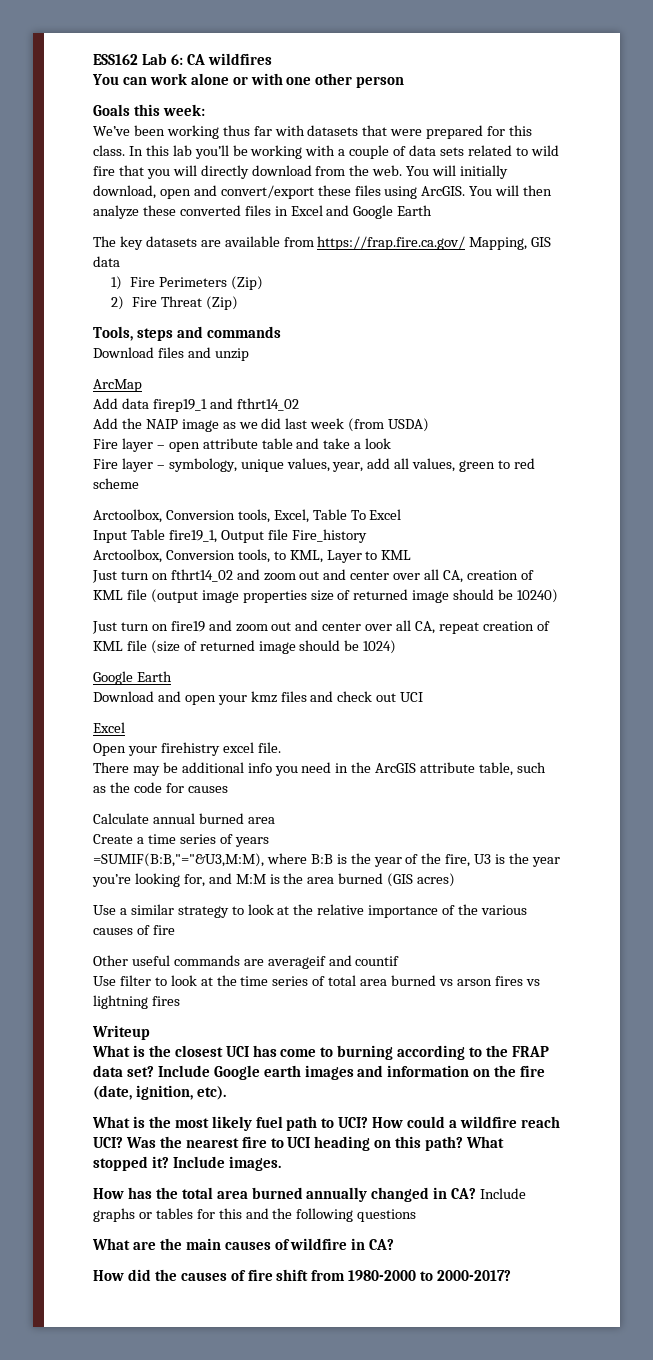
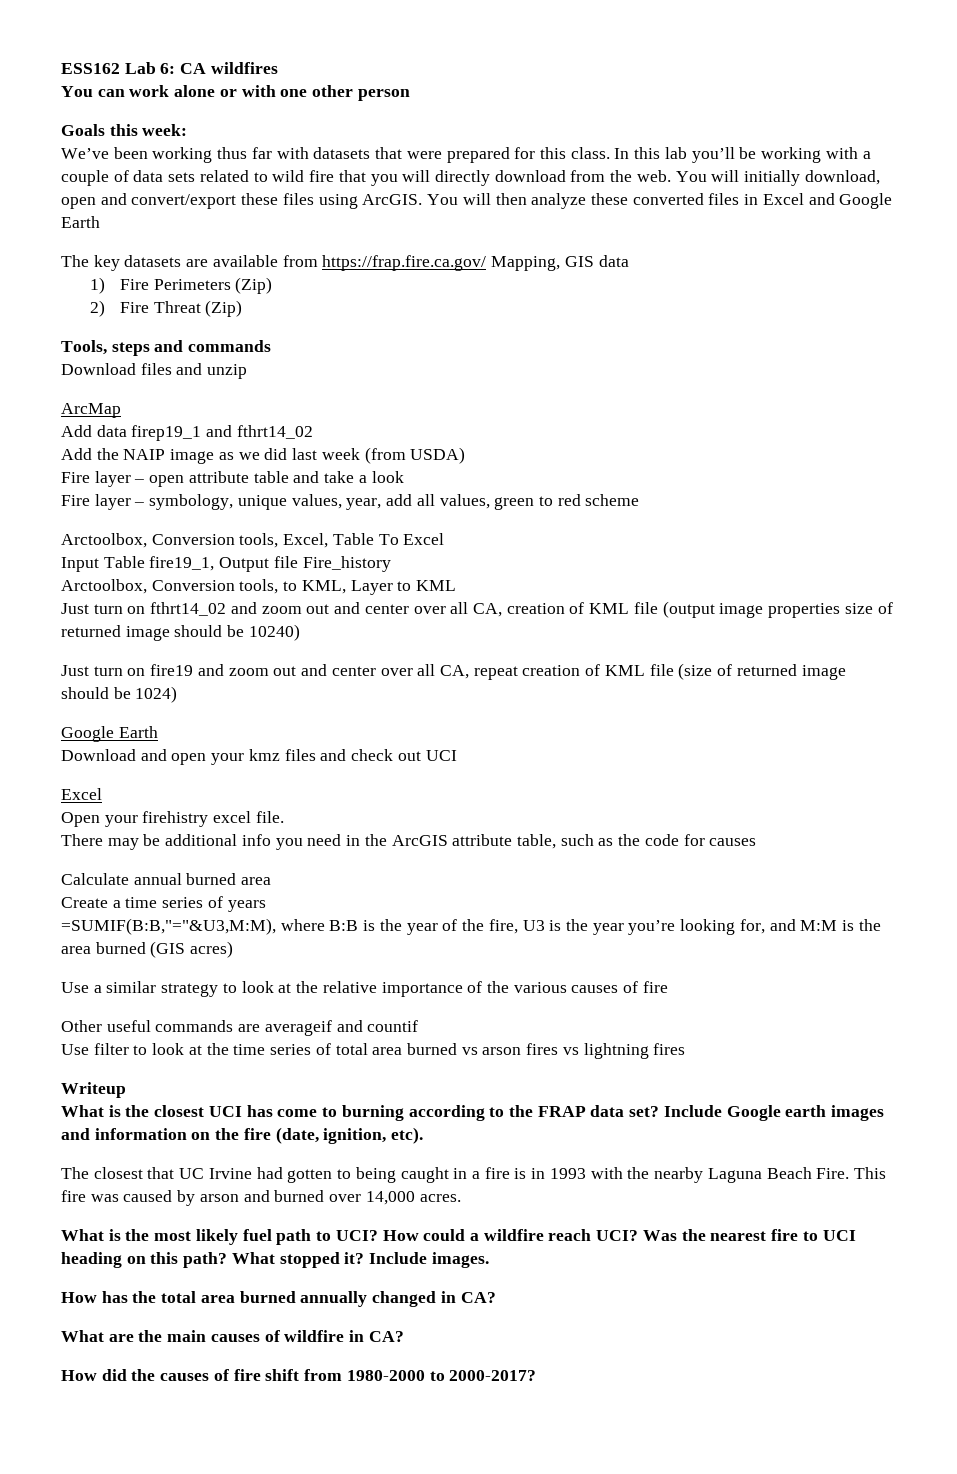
+ The closest that UC Irvine had gotten to being caught in a fire is in 1993 with the nearby Laguna Beach Fire. This fire was caused by arson and burned over 14,000 acres.
- Include graphs or tables for this and the following questions

